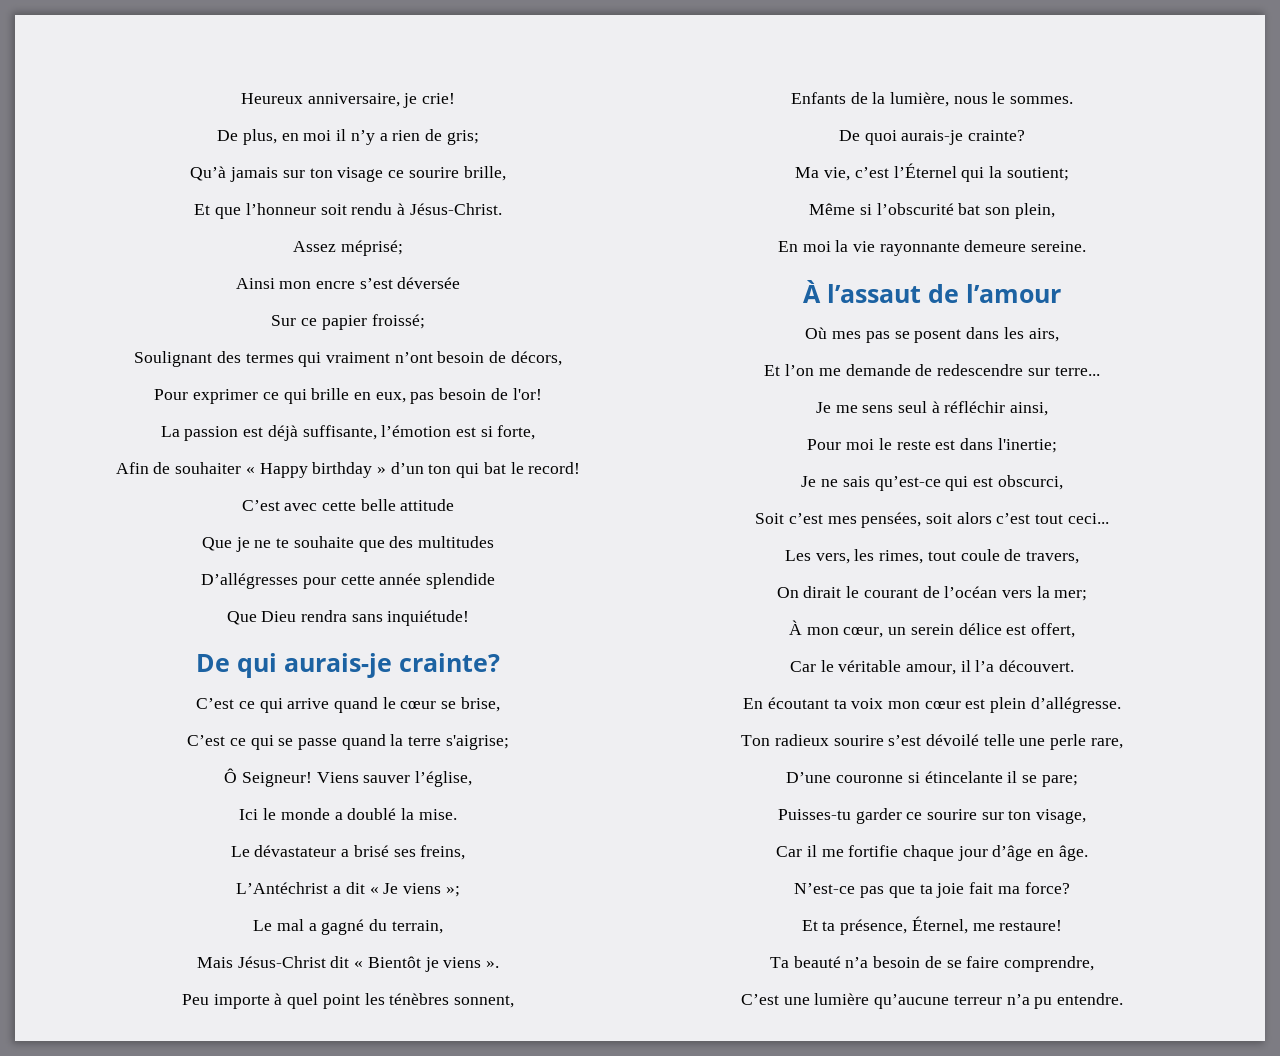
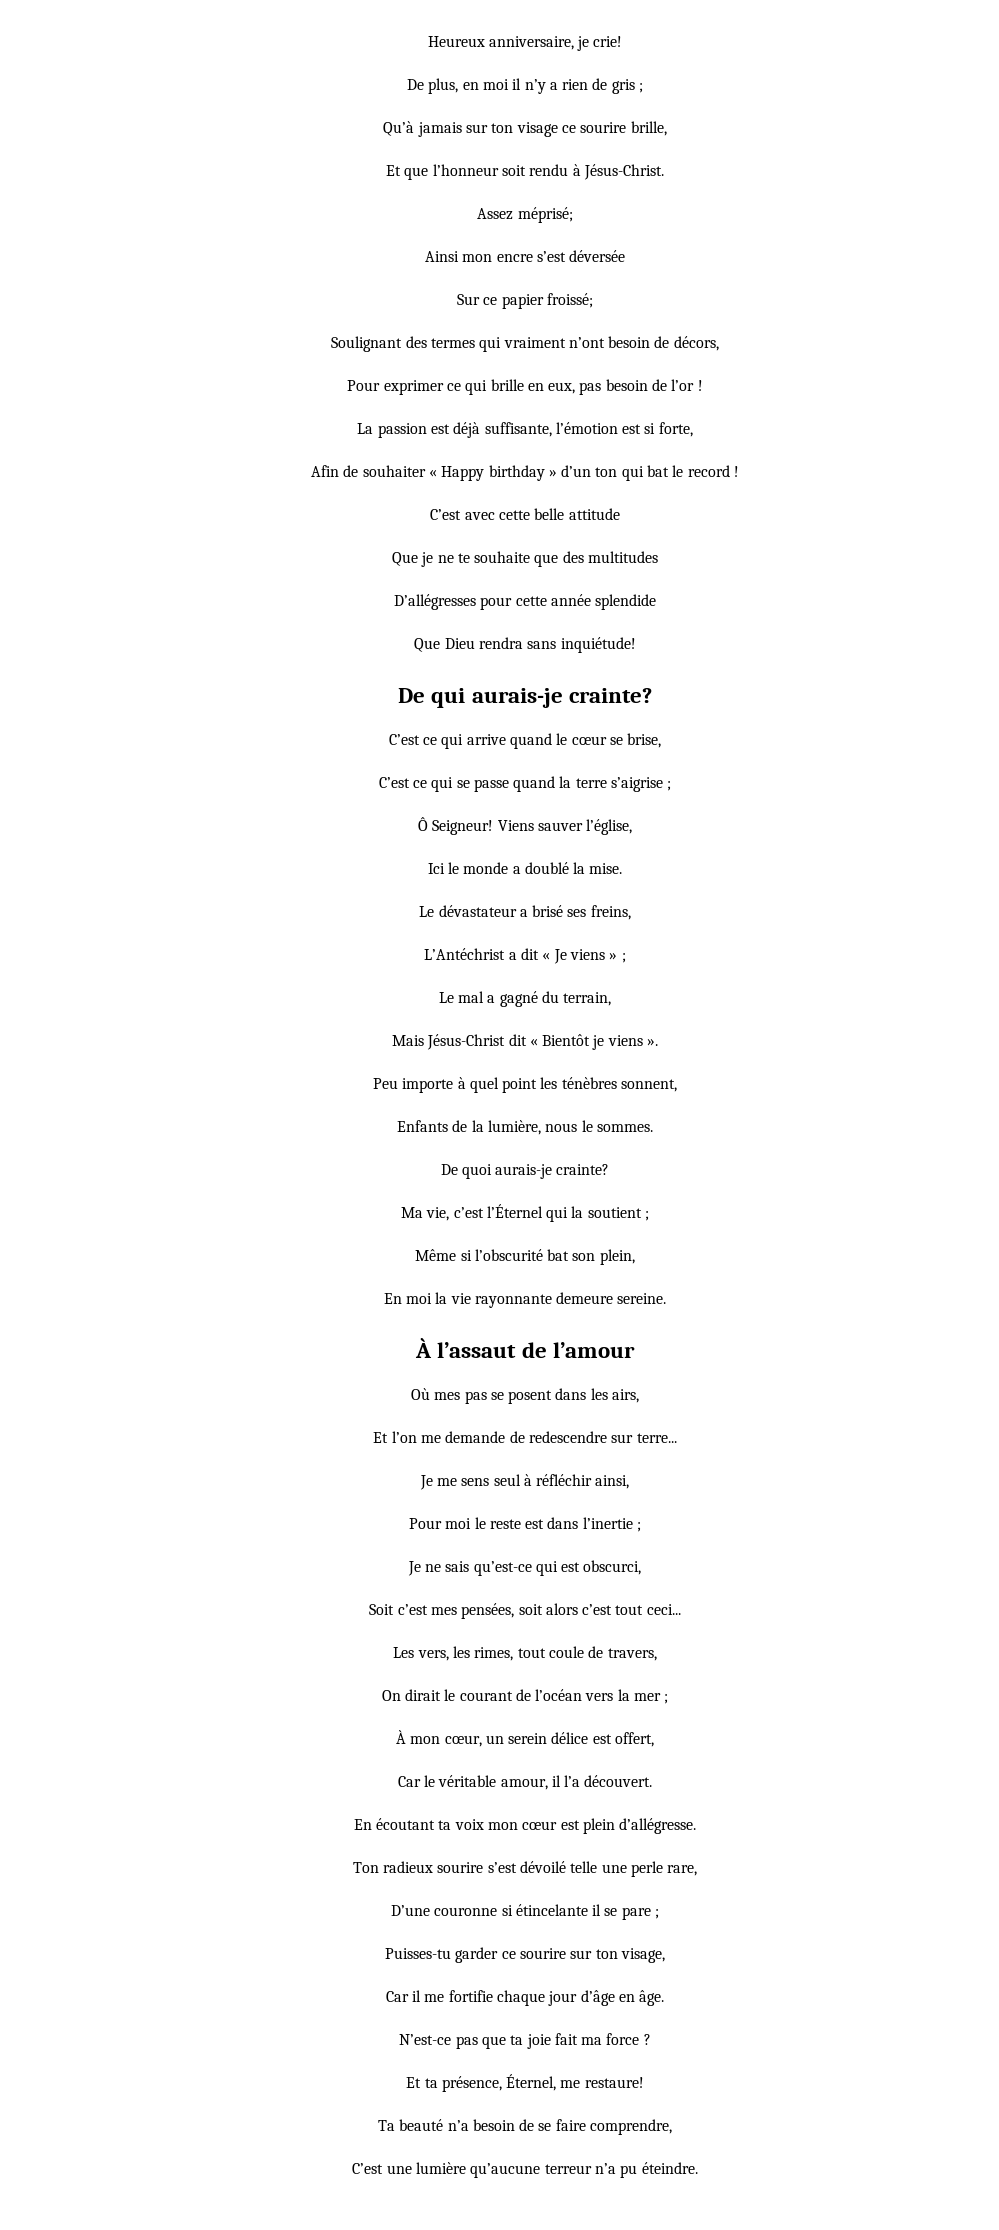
- De plus, en moi il n’y a rien de gris;
+ De plus, en moi il n’y a rien de gris ;
- Pour exprimer ce qui brille en eux, pas besoin de l'or!
+ Pour exprimer ce qui brille en eux, pas besoin de l’or !
- Afin de souhaiter « Happy birthday » d’un ton qui bat le record!
+ Afin de souhaiter « Happy birthday » d’un ton qui bat le record !
- C’est ce qui se passe quand la terre s'aigrise;
+ C’est ce qui se passe quand la terre s’aigrise ;
- L’Antéchrist a dit « Je viens »;
+ L’Antéchrist a dit « Je viens » ;
- Ma vie, c’est l’Éternel qui la soutient;
+ Ma vie, c’est l’Éternel qui la soutient ;
- Pour moi le reste est dans l'inertie;
+ Pour moi le reste est dans l’inertie ;
- On dirait le courant de l’océan vers la mer;
+ On dirait le courant de l’océan vers la mer ;
- D’une couronne si étincelante il se pare;
+ D’une couronne si étincelante il se pare ;
- N’est-ce pas que ta joie fait ma force?
+ N’est-ce pas que ta joie fait ma force ?
- C’est une lumière qu’aucune terreur n’a pu entendre.
+ C’est une lumière qu’aucune terreur n’a pu éteindre.

